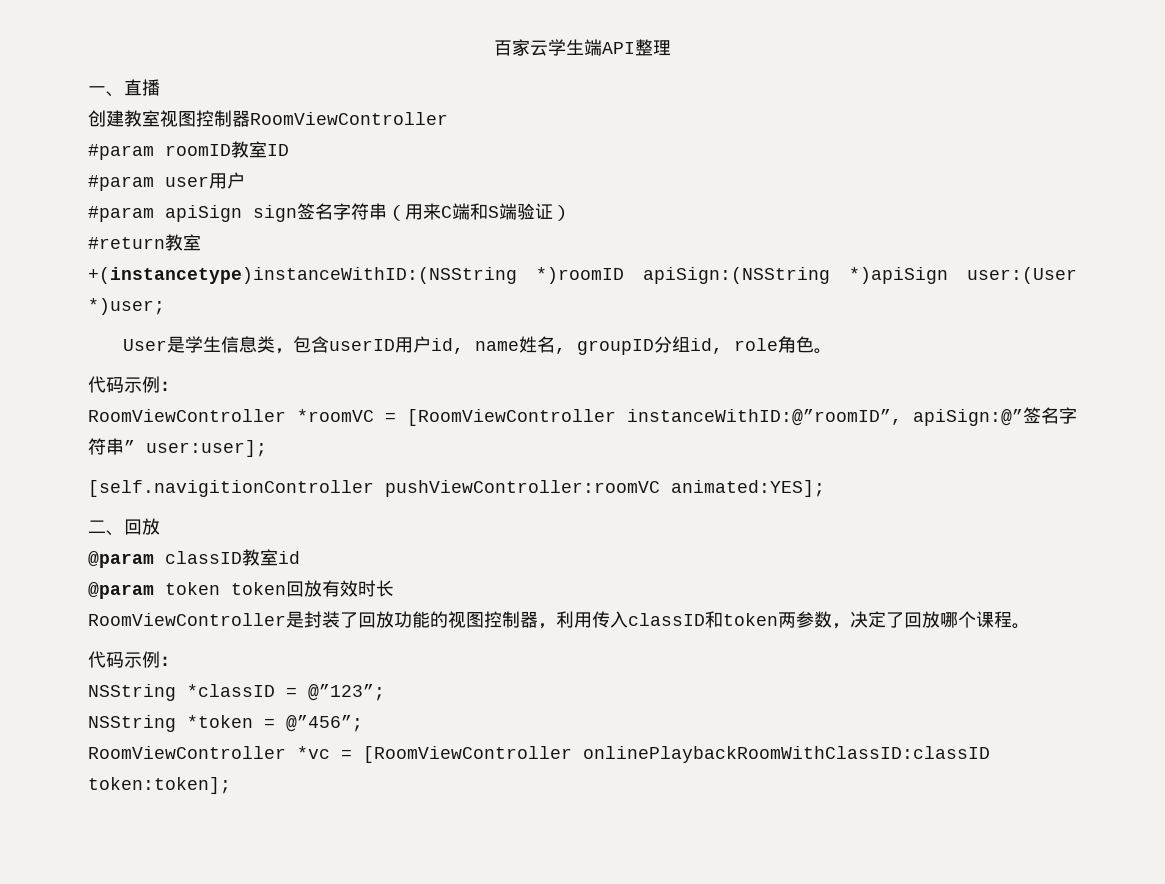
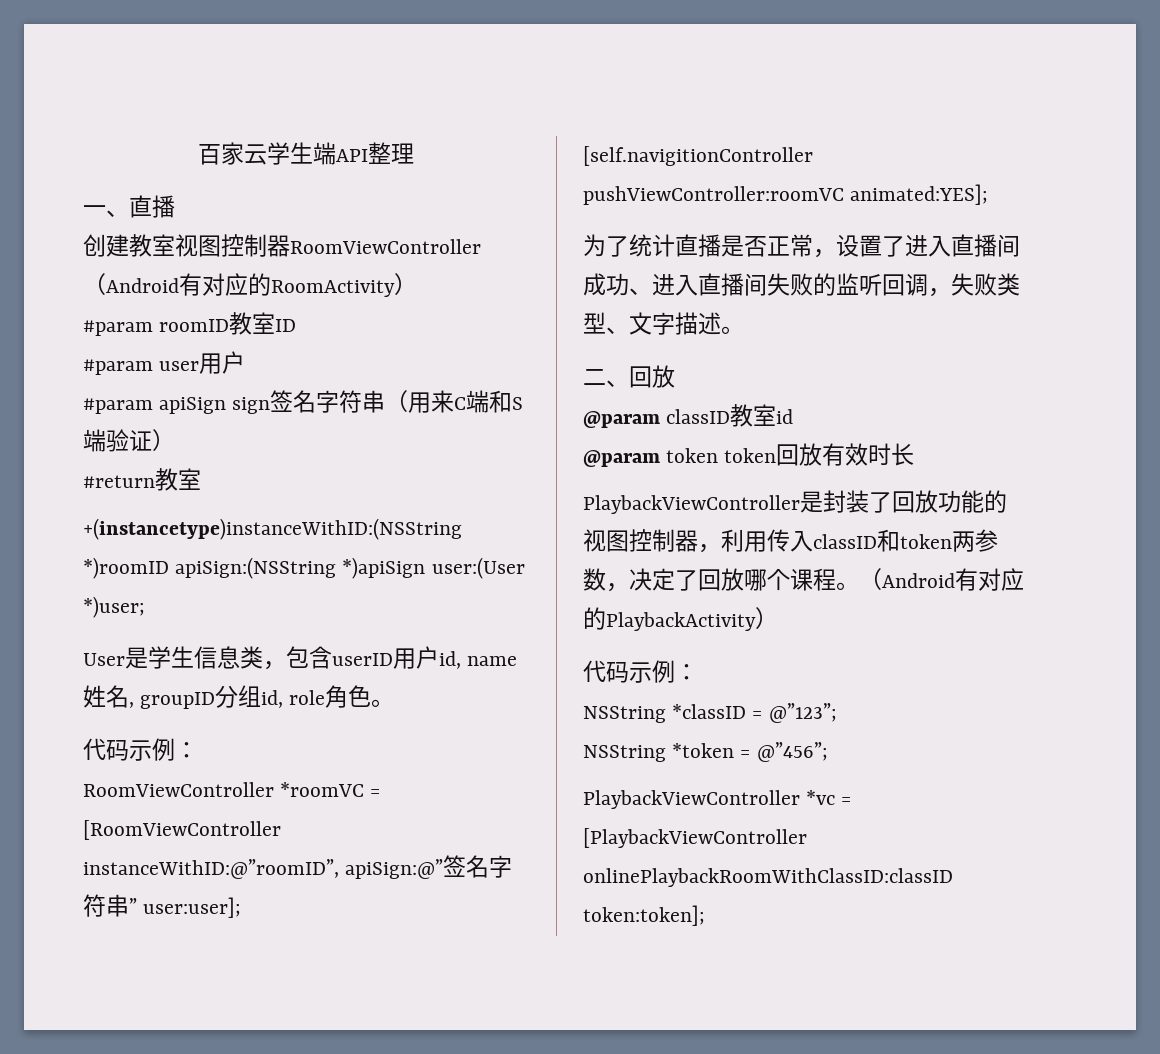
- 创建教室视图控制器RoomViewController
+ 创建教室视图控制器RoomViewController（Android有对应的RoomActivity）
+ 为了统计直播是否正常，设置了进入直播间成功、进入直播间失败的监听回调，失败类型、文字描述。
- RoomViewController是封装了回放功能的视图控制器，利用传入classID和token两参数，决定了回放哪个课程。
+ PlaybackViewController是封装了回放功能的视图控制器，利用传入classID和token两参数，决定了回放哪个课程。（Android有对应的PlaybackActivity）
- RoomViewController *vc = [RoomViewController onlinePlaybackRoomWithClassID:classID token:token];
+ PlaybackViewController *vc = [PlaybackViewController onlinePlaybackRoomWithClassID:classID token:token];

